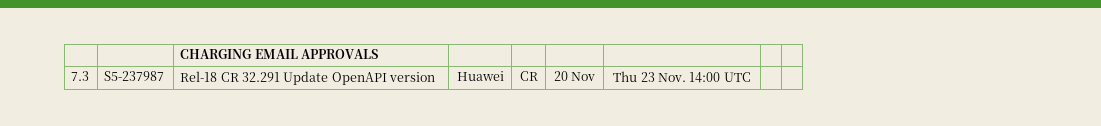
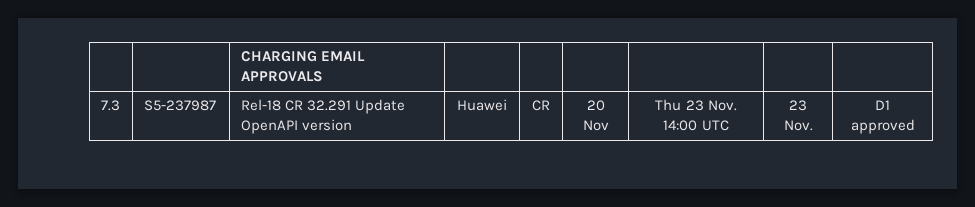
- 7.3 | S5-237987 | Rel-18 CR 32.291 Update OpenAPI version | Huawei | CR | 20 Nov | Thu 23 Nov. 14:00 UTC | |
+ 7.3 | S5-237987 | Rel-18 CR 32.291 Update OpenAPI version | Huawei | CR | 20 Nov | Thu 23 Nov. 14:00 UTC | 23 Nov. | D1 approved

